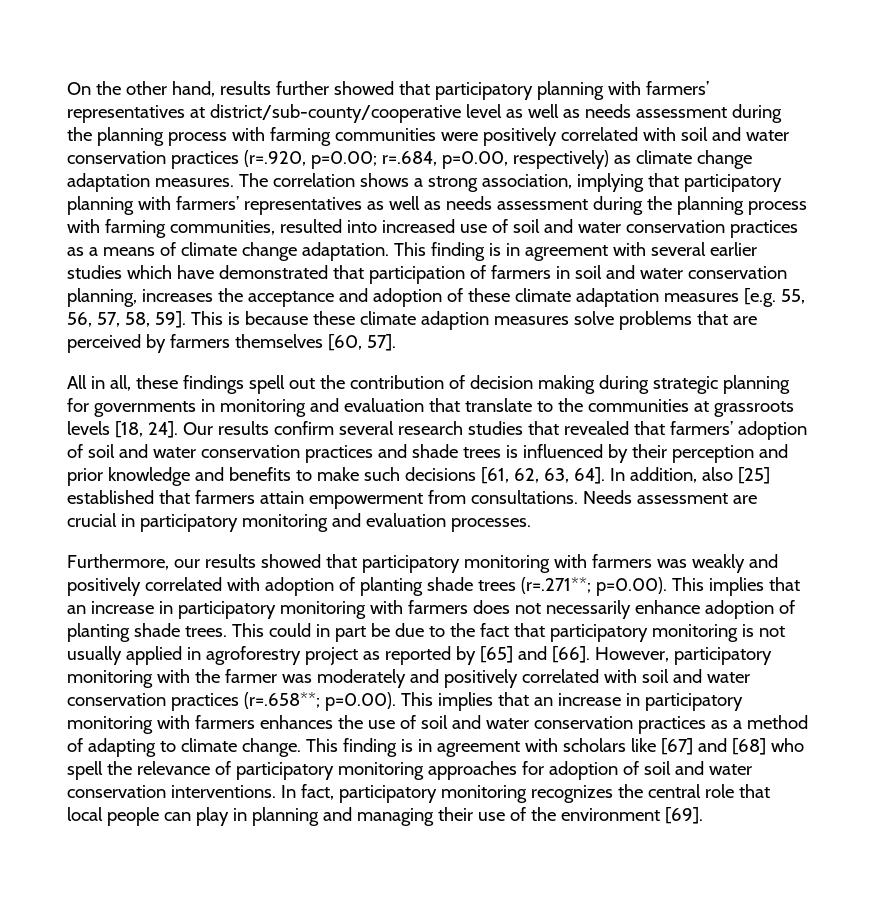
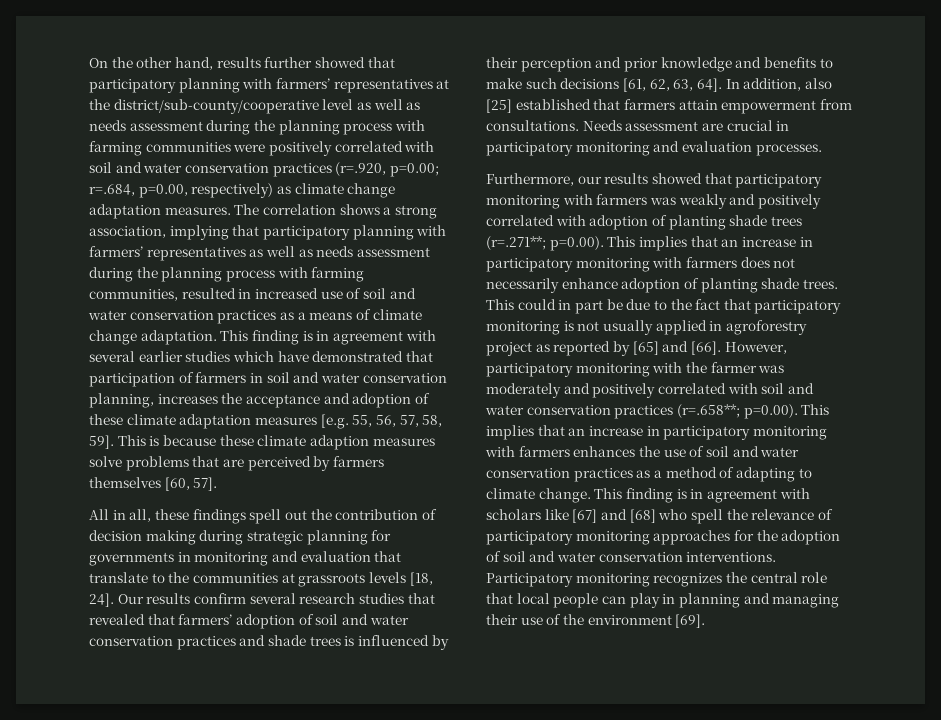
- On the other hand, results further showed that participatory planning with farmers’ representatives at district/sub-county/cooperative level as well as needs assessment during the planning process with farming communities were positively correlated with soil and water conservation practices (r=.920, p=0.00; r=.684, p=0.00, respectively) as climate change adaptation measures.
+ On the other hand, results further showed that participatory planning with farmers’ representatives at the district/sub-county/cooperative level as well as needs assessment during the planning process with farming communities were positively correlated with soil and water conservation practices (r=.920, p=0.00; r=.684, p=0.00, respectively) as climate change adaptation measures.
- The correlation shows a strong association, implying that participatory planning with farmers’ representatives as well as needs assessment during the planning process with farming communities, resulted into increased use of soil and water conservation practices as a means of climate change adaptation.
+ The correlation shows a strong association, implying that participatory planning with farmers’ representatives as well as needs assessment during the planning process with farming communities, resulted in increased use of soil and water conservation practices as a means of climate change adaptation.
- This finding is in agreement with scholars like [67] and [68] who spell the relevance of participatory monitoring approaches for adoption of soil and water conservation interventions.
+ This finding is in agreement with scholars like [67] and [68] who spell the relevance of participatory monitoring approaches for the adoption of soil and water conservation interventions.
- In fact, participatory monitoring recognizes the central role that local people can play in planning and managing their use of the environment [69].
+ Participatory monitoring recognizes the central role that local people can play in planning and managing their use of the environment [69].

